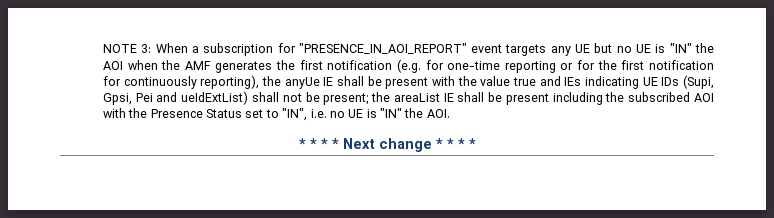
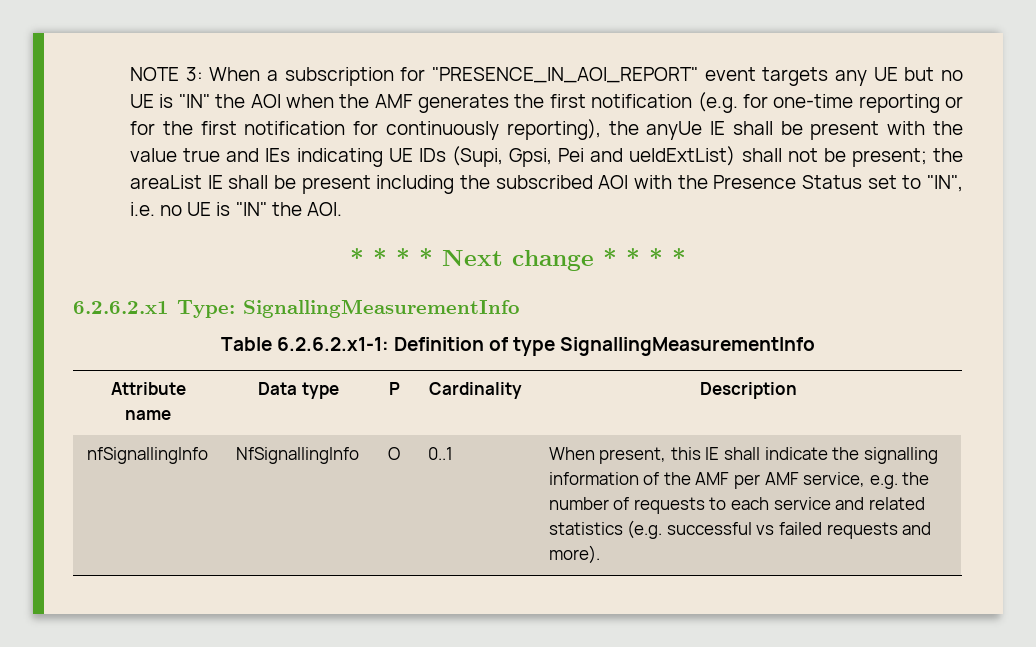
+ 6.2.6.2.x1 Type: SignallingMeasurementInfo
+ Table 6.2.6.2.x1-1: Definition of type SignallingMeasurementInfo
+ Attribute name | Data type | P | Cardinality | Description
+ nfSignallingInfo | NfSignallingInfo | O | 0..1 | When present, this IE shall indicate the signalling information of the AMF per AMF service, e.g. the number of requests to each service and related statistics (e.g. successful vs failed requests and more).

